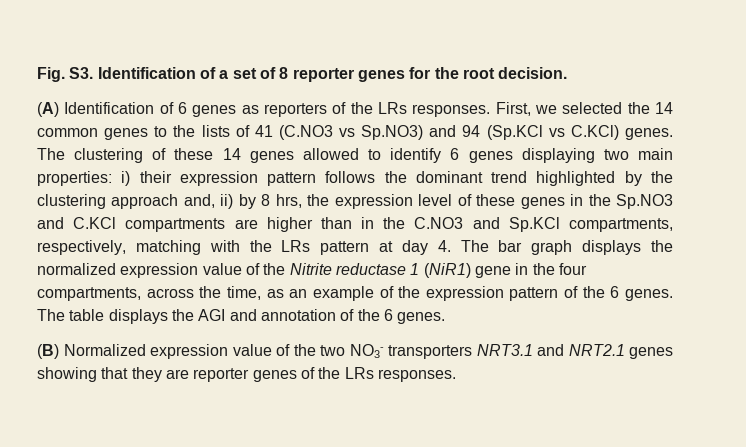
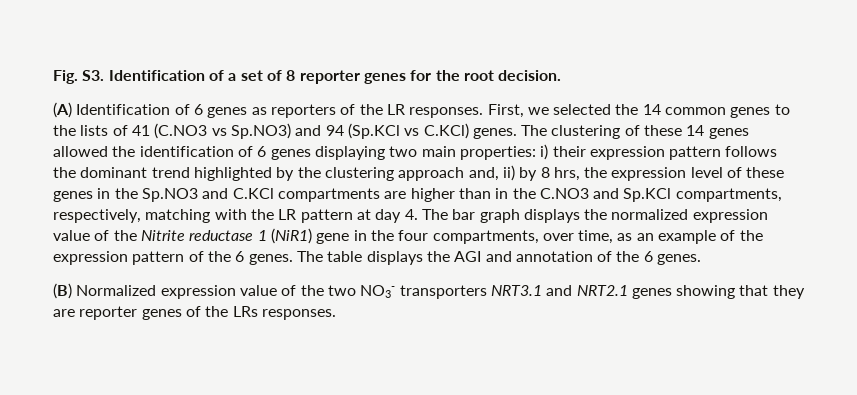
- (A) Identification of 6 genes as reporters of the LRs responses.
+ (A) Identification of 6 genes as reporters of the LR responses.
- The clustering of these 14 genes allowed to identify 6 genes displaying two main properties:
+ The clustering of these 14 genes allowed the identification of 6 genes displaying two main properties:
- i) their expression pattern follows the dominant trend highlighted by the clustering approach and, ii) by 8 hrs, the expression level of these genes in the Sp.NO3 and C.KCl compartments are higher than in the C.NO3 and Sp.KCl compartments, respectively, matching with the LRs pattern at day 4. The bar graph displays the normalized expression value of the Nitrite reductase 1 (NiR1) gene in the four compartments, across the time, as an example of the expression pattern of the 6 genes.
+ i) their expression pattern follows the dominant trend highlighted by the clustering approach and, ii) by 8 hrs, the expression level of these genes in the Sp.NO3 and C.KCl compartments are higher than in the C.NO3 and Sp.KCl compartments, respectively, matching with the LR pattern at day 4. The bar graph displays the normalized expression value of the Nitrite reductase 1 (NiR1) gene in the four compartments, over time, as an example of the expression pattern of the 6 genes.

